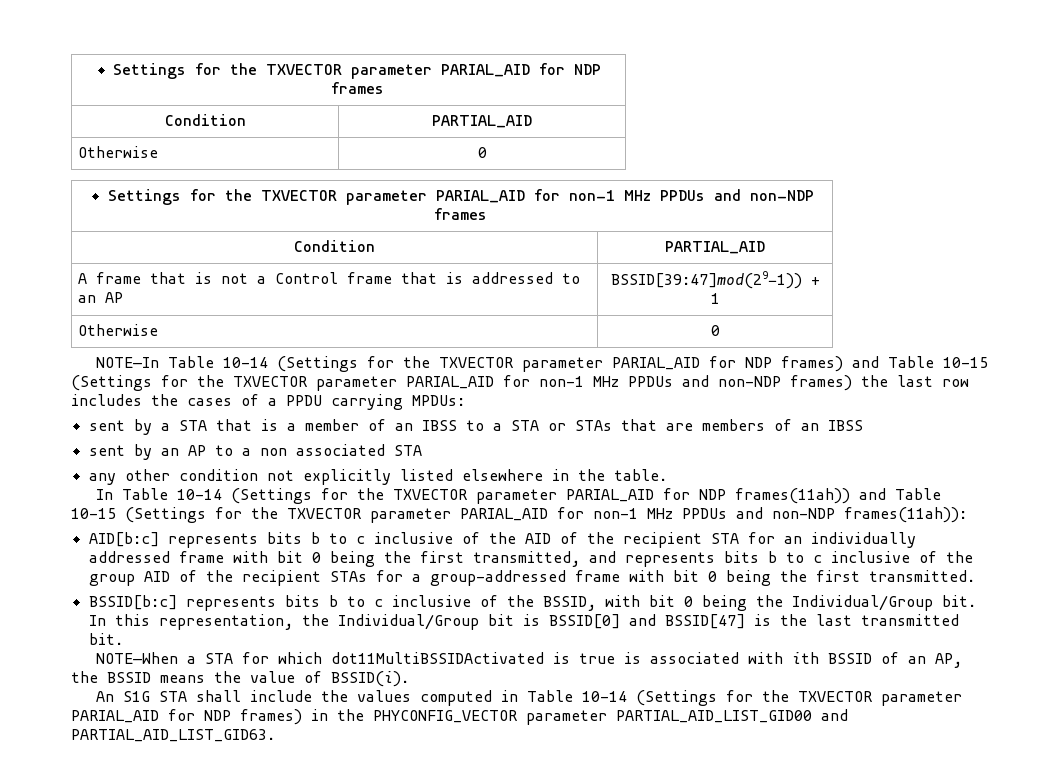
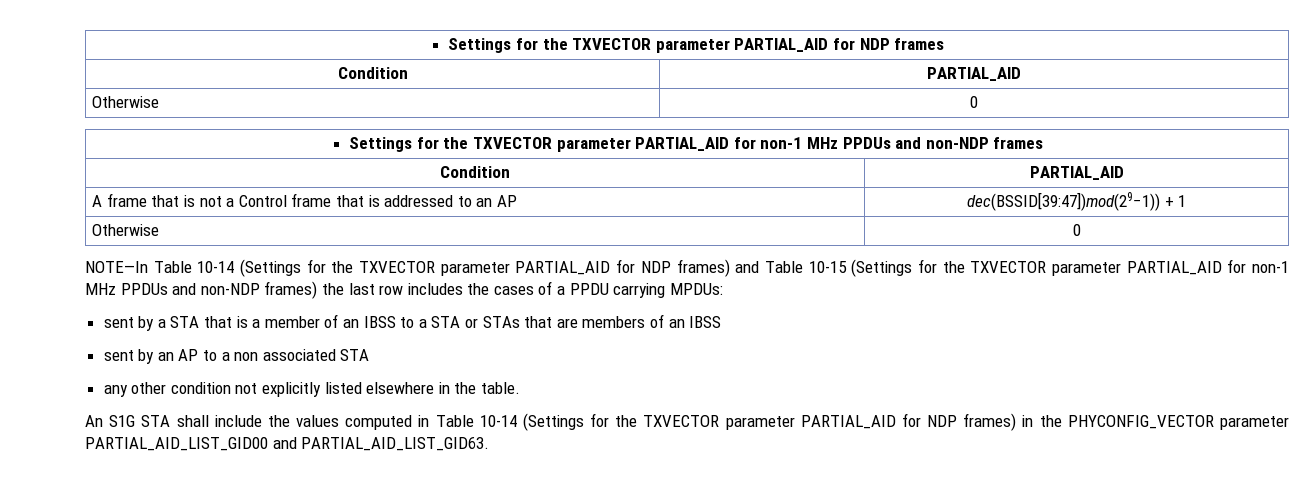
- Settings for the TXVECTOR parameter PARIAL_AID for NDP frames
+ Settings for the TXVECTOR parameter PARTIAL_AID for NDP frames
- Settings for the TXVECTOR parameter PARIAL_AID for non-1 MHz PPDUs and non-NDP frames
+ Settings for the TXVECTOR parameter PARTIAL_AID for non-1 MHz PPDUs and non-NDP frames
- A frame that is not a Control frame that is addressed to an AP | BSSID[39:47]mod(29−1)) + 1
+ A frame that is not a Control frame that is addressed to an AP | dec(BSSID[39:47])mod(29−1)) + 1
- NOTE—In Table 10-14 (Settings for the TXVECTOR parameter PARIAL_AID for NDP frames) and Table 10-15 (Settings for the TXVECTOR parameter PARIAL_AID for non-1 MHz PPDUs and non-NDP frames) the last row includes the cases of a PPDU carrying MPDUs:
+ NOTE—In Table 10-14 (Settings for the TXVECTOR parameter PARTIAL_AID for NDP frames) and Table 10-15 (Settings for the TXVECTOR parameter PARTIAL_AID for non-1 MHz PPDUs and non-NDP frames) the last row includes the cases of a PPDU carrying MPDUs:
- In Table 10-14 (Settings for the TXVECTOR parameter PARIAL_AID for NDP frames(11ah)) and Table 10-15 (Settings for the TXVECTOR parameter PARIAL_AID for non-1 MHz PPDUs and non-NDP frames(11ah)):
- AID[b:c] represents bits b to c inclusive of the AID of the recipient STA for an individually addressed frame with bit 0 being the first transmitted, and represents bits b to c inclusive of the group AID of the recipient STAs for a group-addressed frame with bit 0 being the first transmitted.
- BSSID[b:c] represents bits b to c inclusive of the BSSID, with bit 0 being the Individual/Group bit. In this representation, the Individual/Group bit is BSSID[0] and BSSID[47] is the last transmitted bit.
- NOTE—When a STA for which dot11MultiBSSIDActivated is true is associated with ith BSSID of an AP, the BSSID means the value of BSSID(i).
- An S1G STA shall include the values computed in Table 10-14 (Settings for the TXVECTOR parameter PARIAL_AID for NDP frames) in the PHYCONFIG_VECTOR parameter PARTIAL_AID_LIST_GID00 and PARTIAL_AID_LIST_GID63.
+ An S1G STA shall include the values computed in Table 10-14 (Settings for the TXVECTOR parameter PARTIAL_AID for NDP frames) in the PHYCONFIG_VECTOR parameter PARTIAL_AID_LIST_GID00 and PARTIAL_AID_LIST_GID63.

